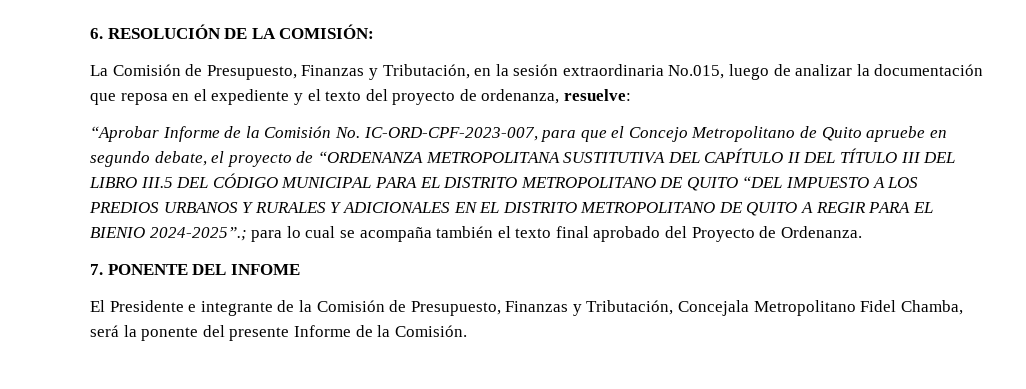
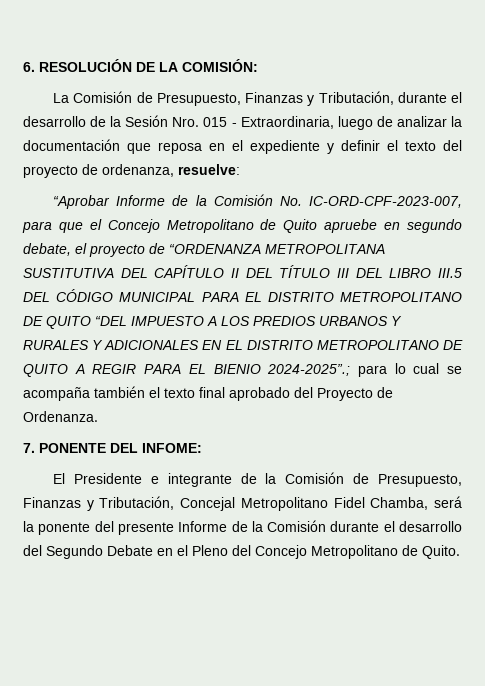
- La Comisión de Presupuesto, Finanzas y Tributación, en la sesión extraordinaria No.015, luego de analizar la documentación que reposa en el expediente y el texto del proyecto de ordenanza, resuelve:
+ La Comisión de Presupuesto, Finanzas y Tributación, durante el desarrollo de la Sesión Nro. 015 - Extraordinaria, luego de analizar la documentación que reposa en el expediente y definir el texto del proyecto de ordenanza, resuelve:
- 7. PONENTE DEL INFOME
+ 7. PONENTE DEL INFOME:
- El Presidente e integrante de la Comisión de Presupuesto, Finanzas y Tributación, Concejala Metropolitano Fidel Chamba, será la ponente del presente Informe de la Comisión.
+ El Presidente e integrante de la Comisión de Presupuesto, Finanzas y Tributación, Concejal Metropolitano Fidel Chamba, será la ponente del presente Informe de la Comisión durante el desarrollo del Segundo Debate en el Pleno del Concejo Metropolitano de Quito.

